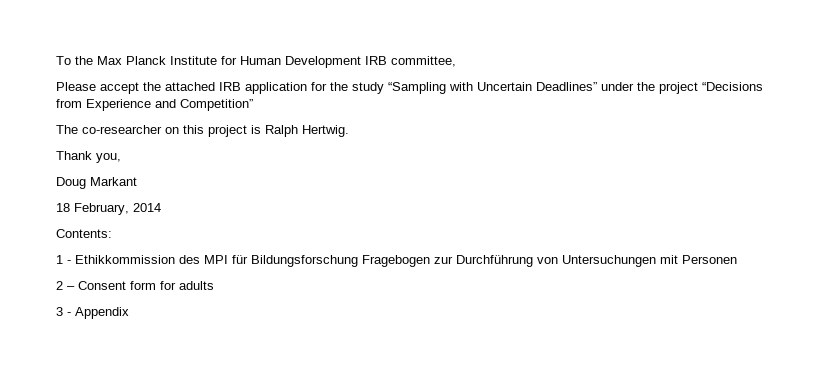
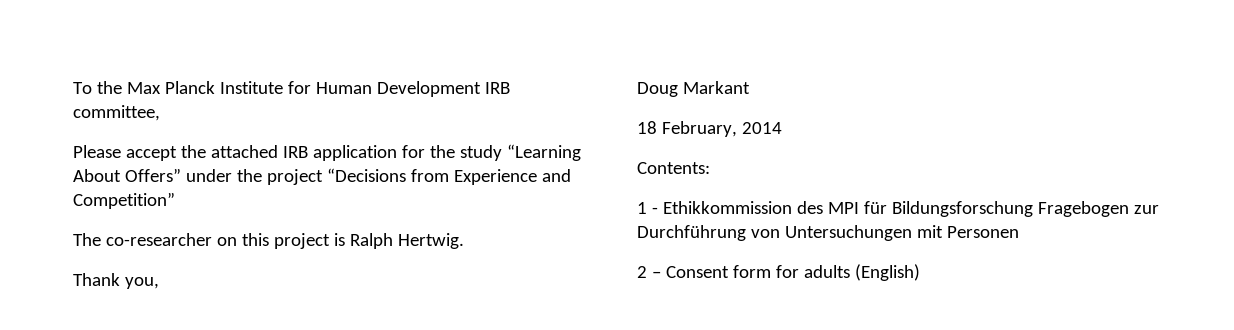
- Please accept the attached IRB application for the study “Sampling with Uncertain Deadlines” under the project “Decisions from Experience and Competition”
+ Please accept the attached IRB application for the study “Learning About Offers” under the project “Decisions from Experience and Competition”
- 2 – Consent form for adults
- 3 - Appendix
+ 2 – Consent form for adults (English)

